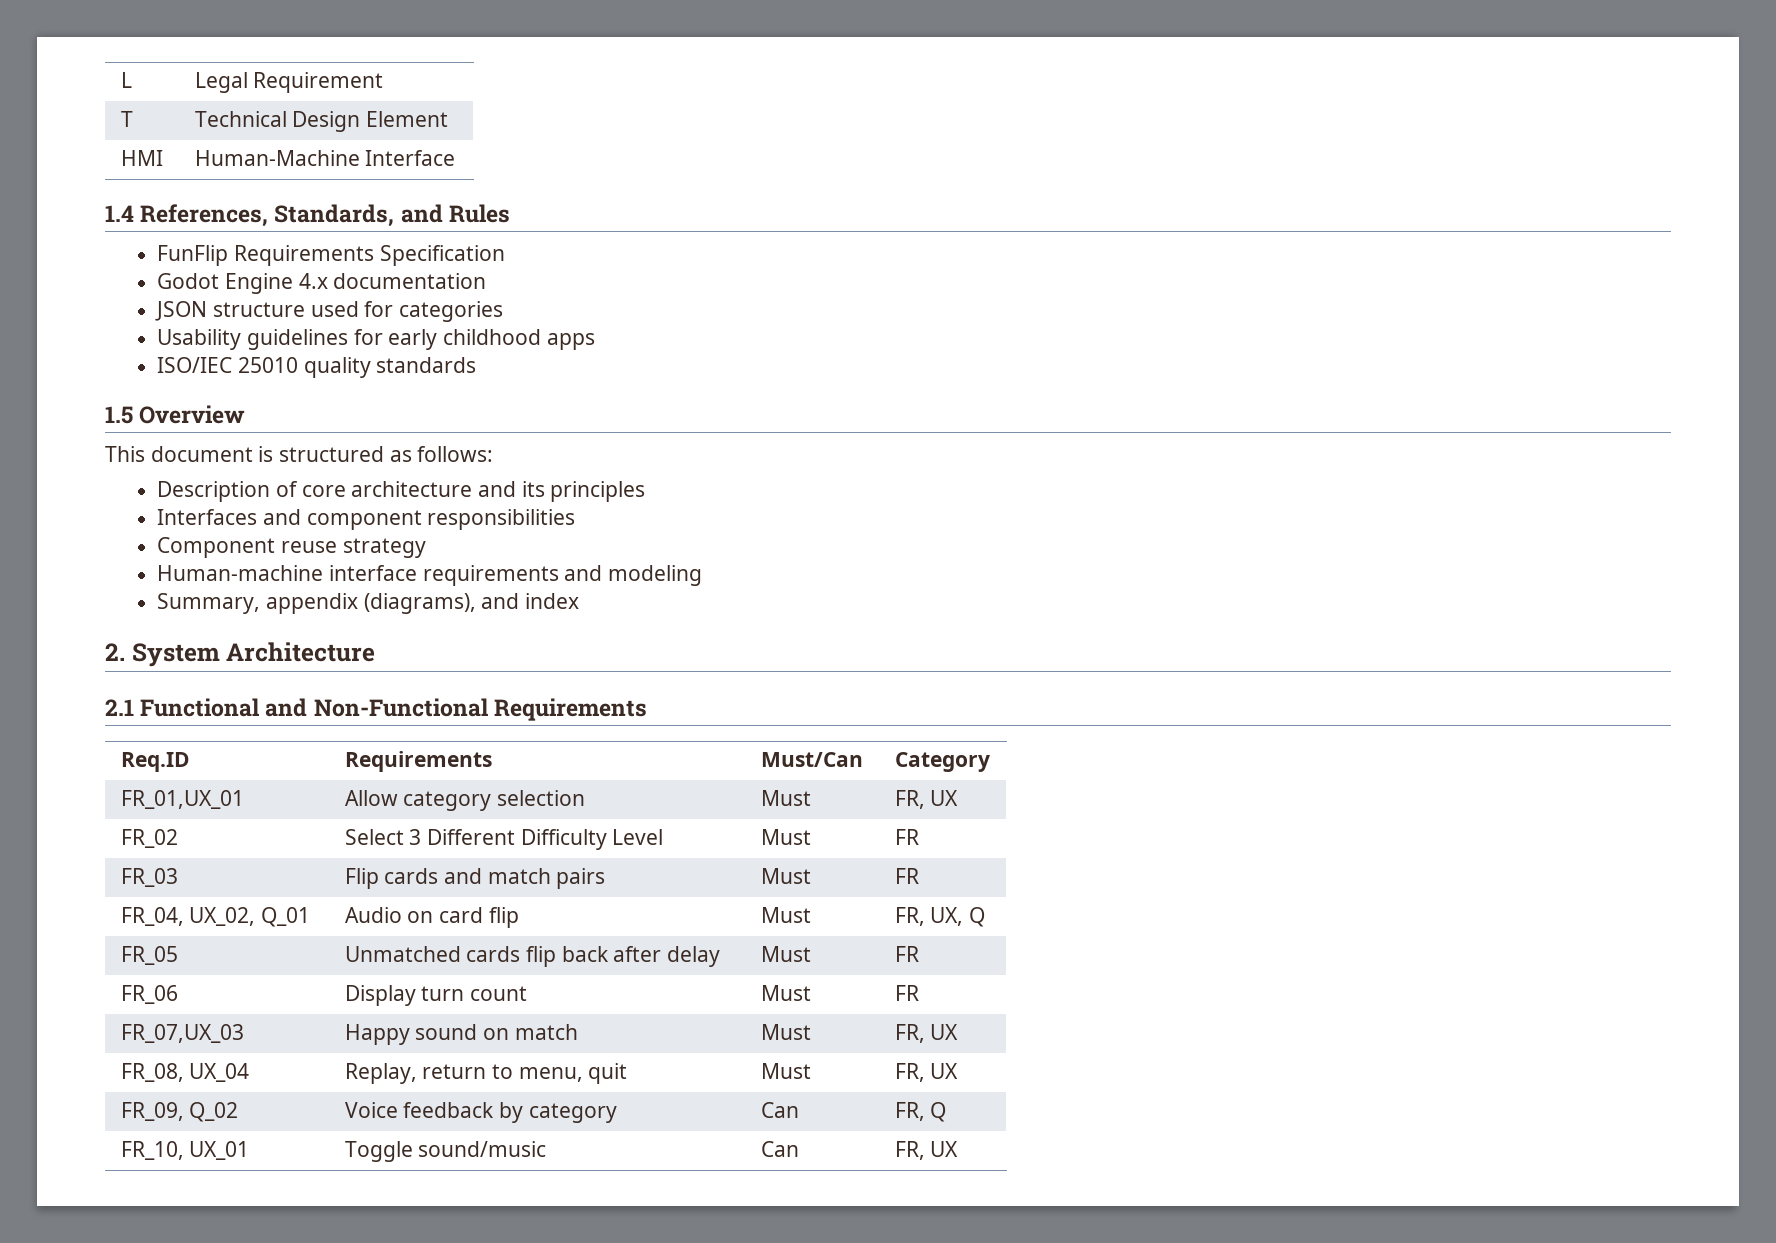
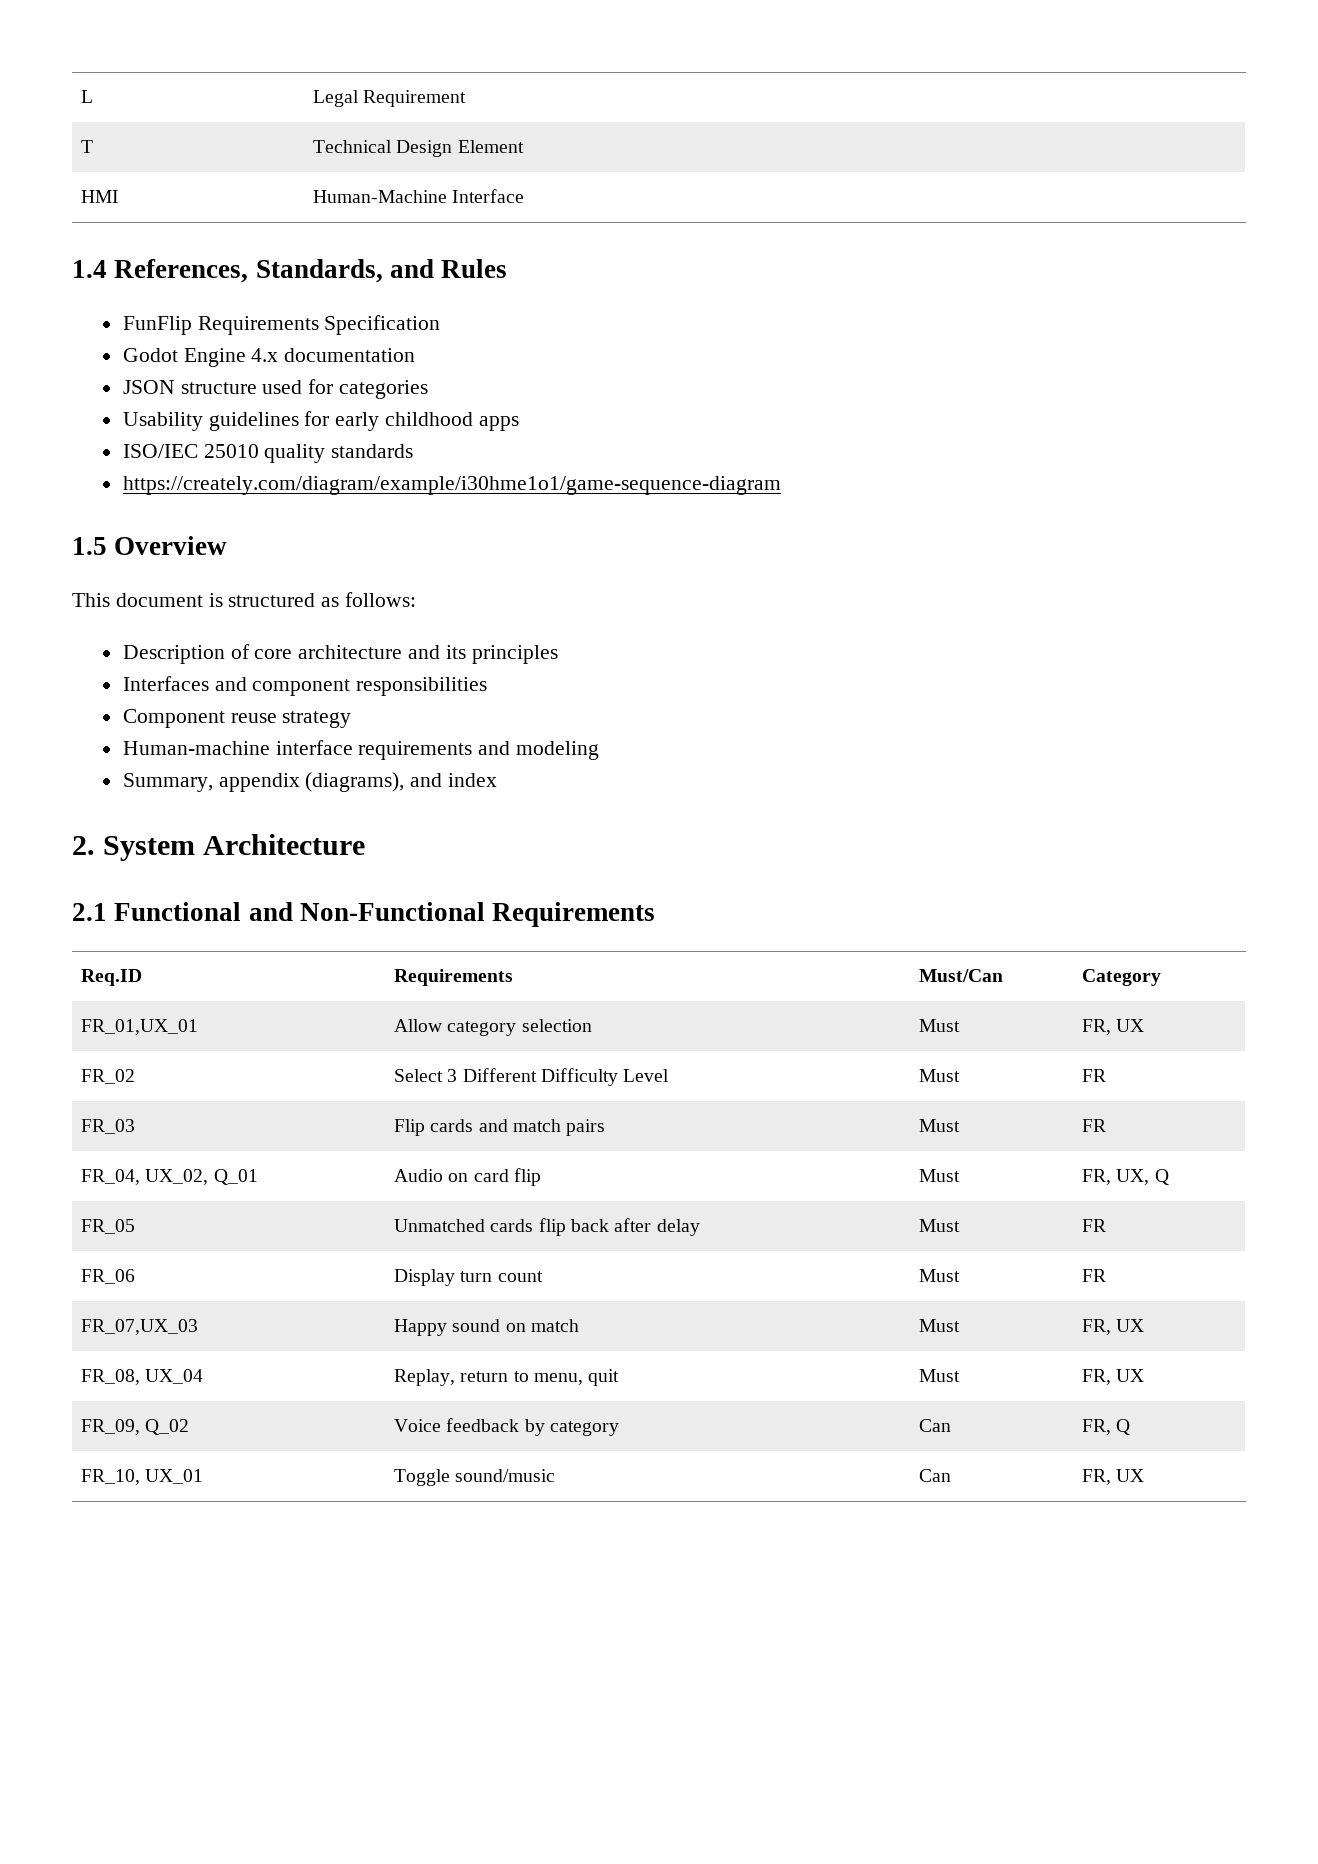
+ https://creately.com/diagram/example/i30hme1o1/game-sequence-diagram

